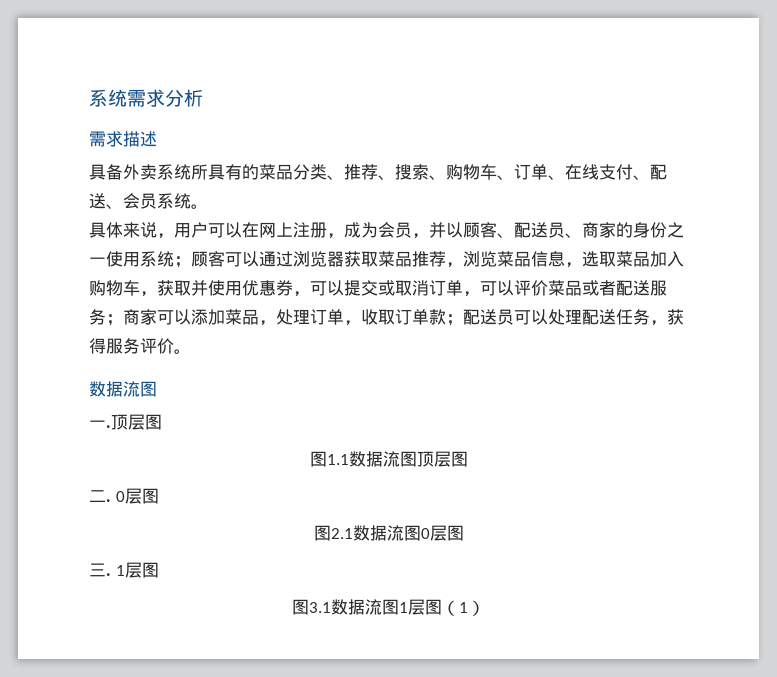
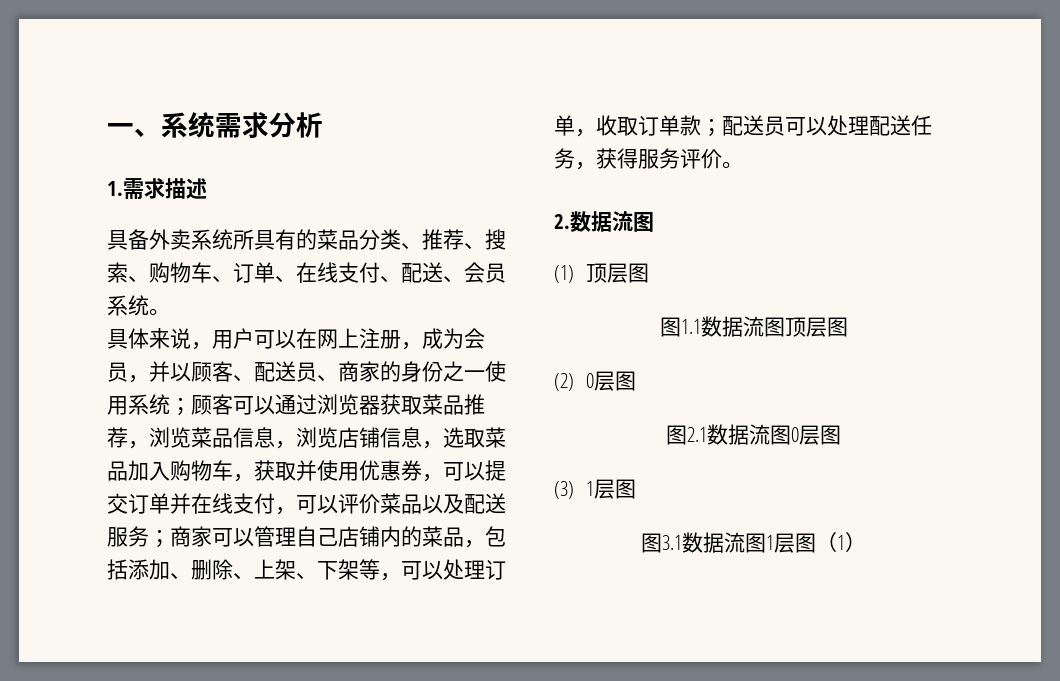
- 系统需求分析
+ 一、系统需求分析
- 需求描述
+ 1.需求描述
- 顾客可以通过浏览器获取菜品推荐，浏览菜品信息，选取菜品加入购物车，获取并使用优惠券，可以提交或取消订单，可以评价菜品或者配送服务；
+ 顾客可以通过浏览器获取菜品推荐，浏览菜品信息，浏览店铺信息，选取菜品加入购物车，获取并使用优惠券，可以提交订单并在线支付，可以评价菜品以及配送服务；
- 商家可以添加菜品，处理订单，收取订单款；
+ 商家可以管理自己店铺内的菜品，包括添加、删除、上架、下架等，可以处理订单，收取订单款；
  配送员可以处理配送任务，获得服务评价。
- 数据流图
+ 2.数据流图
- 一.顶层图
+ (1)顶层图
- 二. 0层图
+ (2) 0层图
- 三. 1层图
+ (3) 1层图

